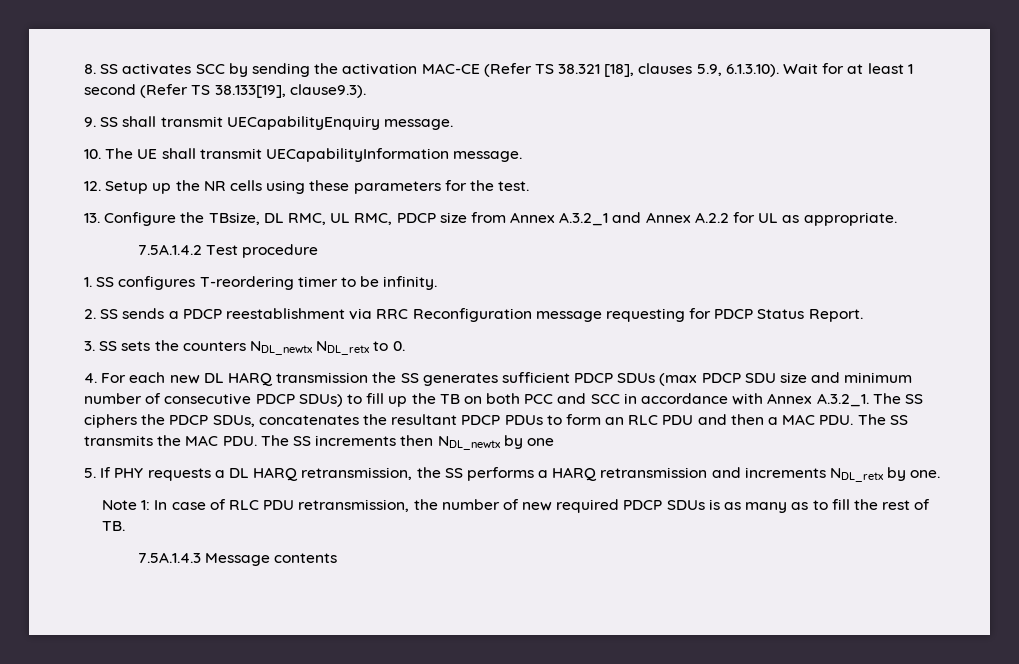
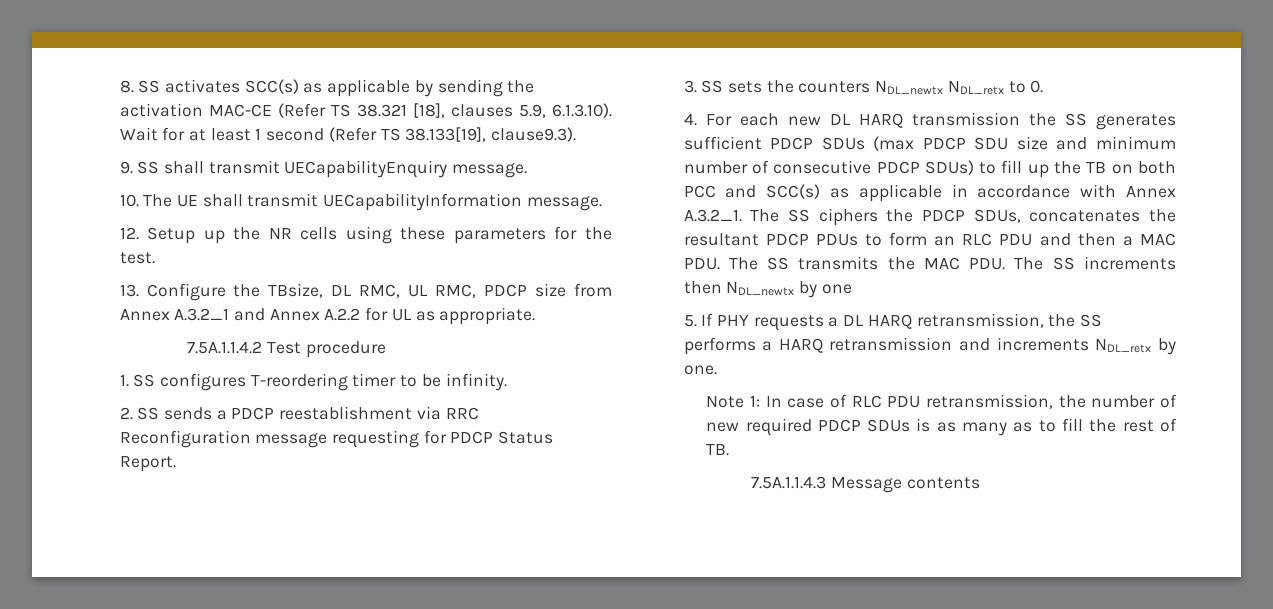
- 8. SS activates SCC by sending the activation MAC-CE (Refer TS 38.321 [18], clauses 5.9, 6.1.3.10). Wait for at least 1 second (Refer TS 38.133[19], clause9.3).
+ 8. SS activates SCC(s) as applicable by sending the activation MAC-CE (Refer TS 38.321 [18], clauses 5.9, 6.1.3.10). Wait for at least 1 second (Refer TS 38.133[19], clause9.3).
- 7.5A.1.4.2 Test procedure
+ 7.5A.1.1.4.2 Test procedure
- 4. For each new DL HARQ transmission the SS generates sufficient PDCP SDUs (max PDCP SDU size and minimum number of consecutive PDCP SDUs) to fill up the TB on both PCC and SCC in accordance with Annex A.3.2_1. The SS ciphers the PDCP SDUs, concatenates the resultant PDCP PDUs to form an RLC PDU and then a MAC PDU. The SS transmits the MAC PDU. The SS increments then NDL_newtx by one
+ 4. For each new DL HARQ transmission the SS generates sufficient PDCP SDUs (max PDCP SDU size and minimum number of consecutive PDCP SDUs) to fill up the TB on both PCC and SCC(s) as applicable in accordance with Annex A.3.2_1. The SS ciphers the PDCP SDUs, concatenates the resultant PDCP PDUs to form an RLC PDU and then a MAC PDU. The SS transmits the MAC PDU. The SS increments then NDL_newtx by one
- 7.5A.1.4.3 Message contents
+ 7.5A.1.1.4.3 Message contents

